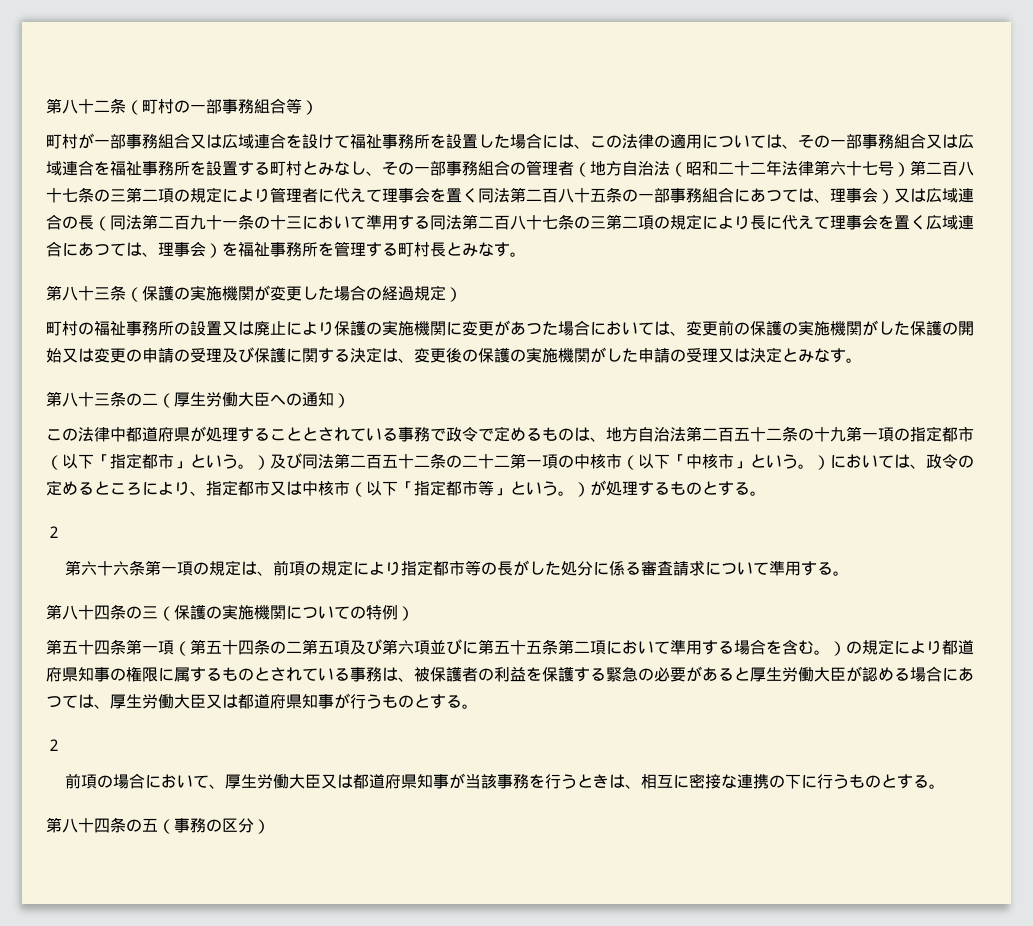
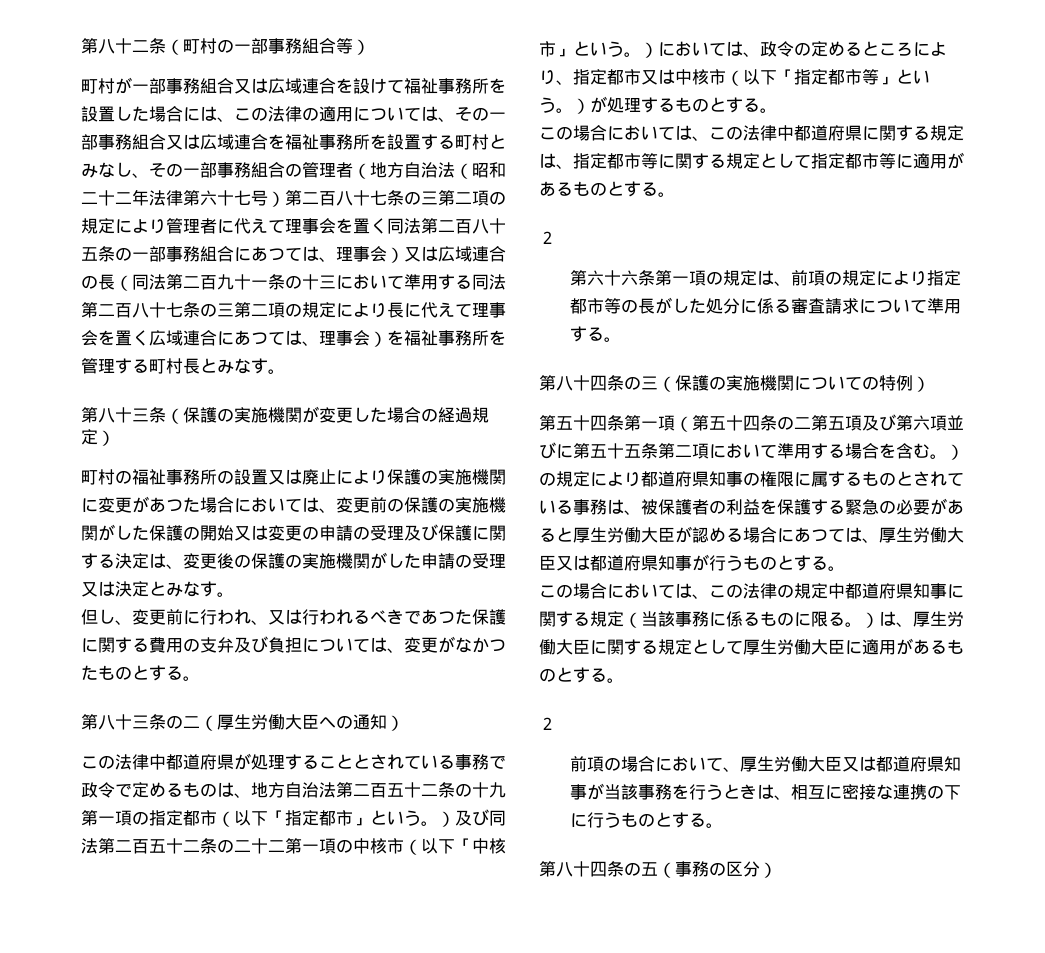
+ 但し、変更前に行われ、又は行われるべきであつた保護に関する費用の支弁及び負担については、変更がなかつたものとする。
+ この場合においては、この法律中都道府県に関する規定は、指定都市等に関する規定として指定都市等に適用があるものとする。
+ この場合においては、この法律の規定中都道府県知事に関する規定（当該事務に係るものに限る。）は、厚生労働大臣に関する規定として厚生労働大臣に適用があるものとする。

